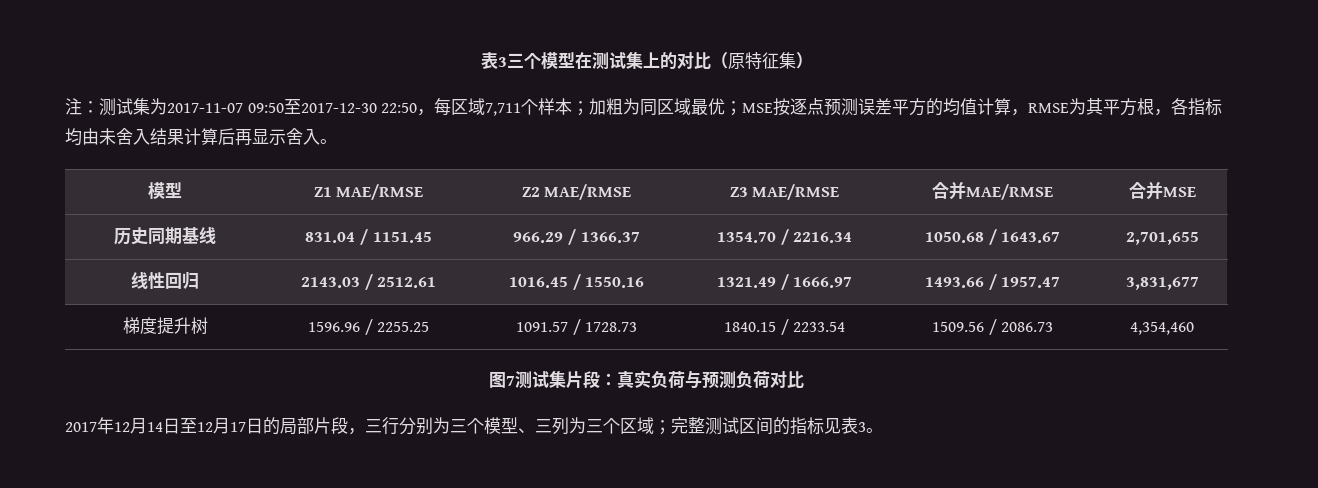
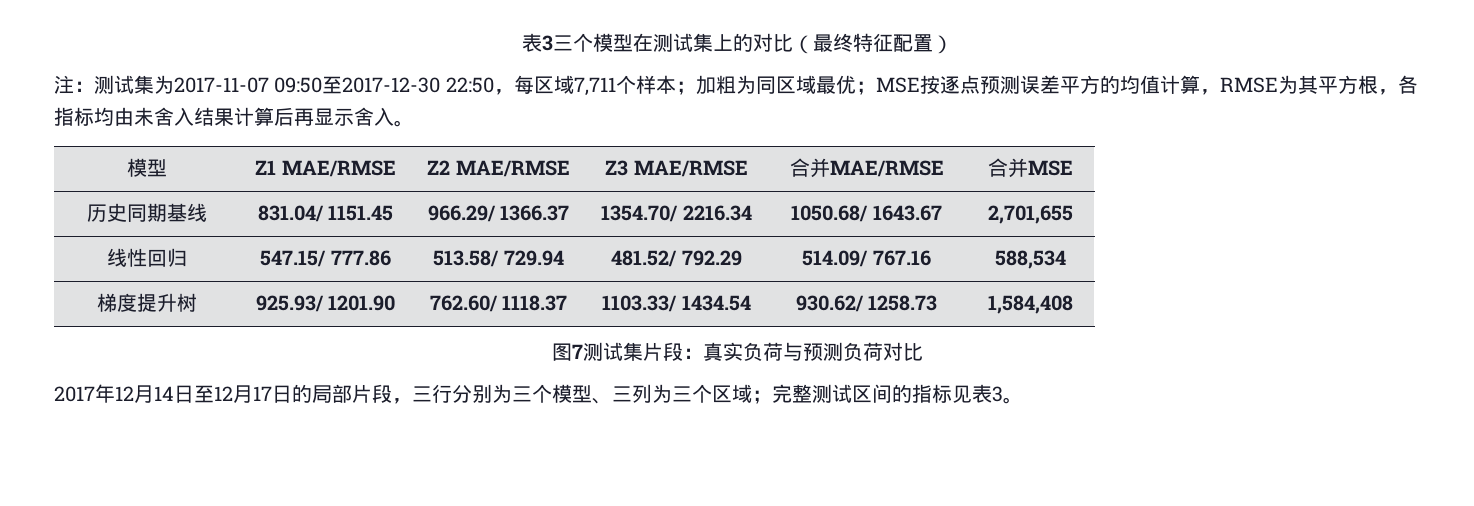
- 表3三个模型在测试集上的对比（原特征集）
+ 表3三个模型在测试集上的对比（最终特征配置）
- 历史同期基线 | 831.04 / 1151.45 | 966.29 / 1366.37 | 1354.70 / 2216.34 | 1050.68 / 1643.67 | 2,701,655
+ 历史同期基线 | 831.04/ 1151.45 | 966.29/ 1366.37 | 1354.70/ 2216.34 | 1050.68/ 1643.67 | 2,701,655
- 线性回归 | 2143.03 / 2512.61 | 1016.45 / 1550.16 | 1321.49 / 1666.97 | 1493.66 / 1957.47 | 3,831,677
- 梯度提升树 | 1596.96 / 2255.25 | 1091.57 / 1728.73 | 1840.15 / 2233.54 | 1509.56 / 2086.73 | 4,354,460
+ 线性回归 | 547.15/ 777.86 | 513.58/ 729.94 | 481.52/ 792.29 | 514.09/ 767.16 | 588,534
+ 梯度提升树 | 925.93/ 1201.90 | 762.60/ 1118.37 | 1103.33/ 1434.54 | 930.62/ 1258.73 | 1,584,408

